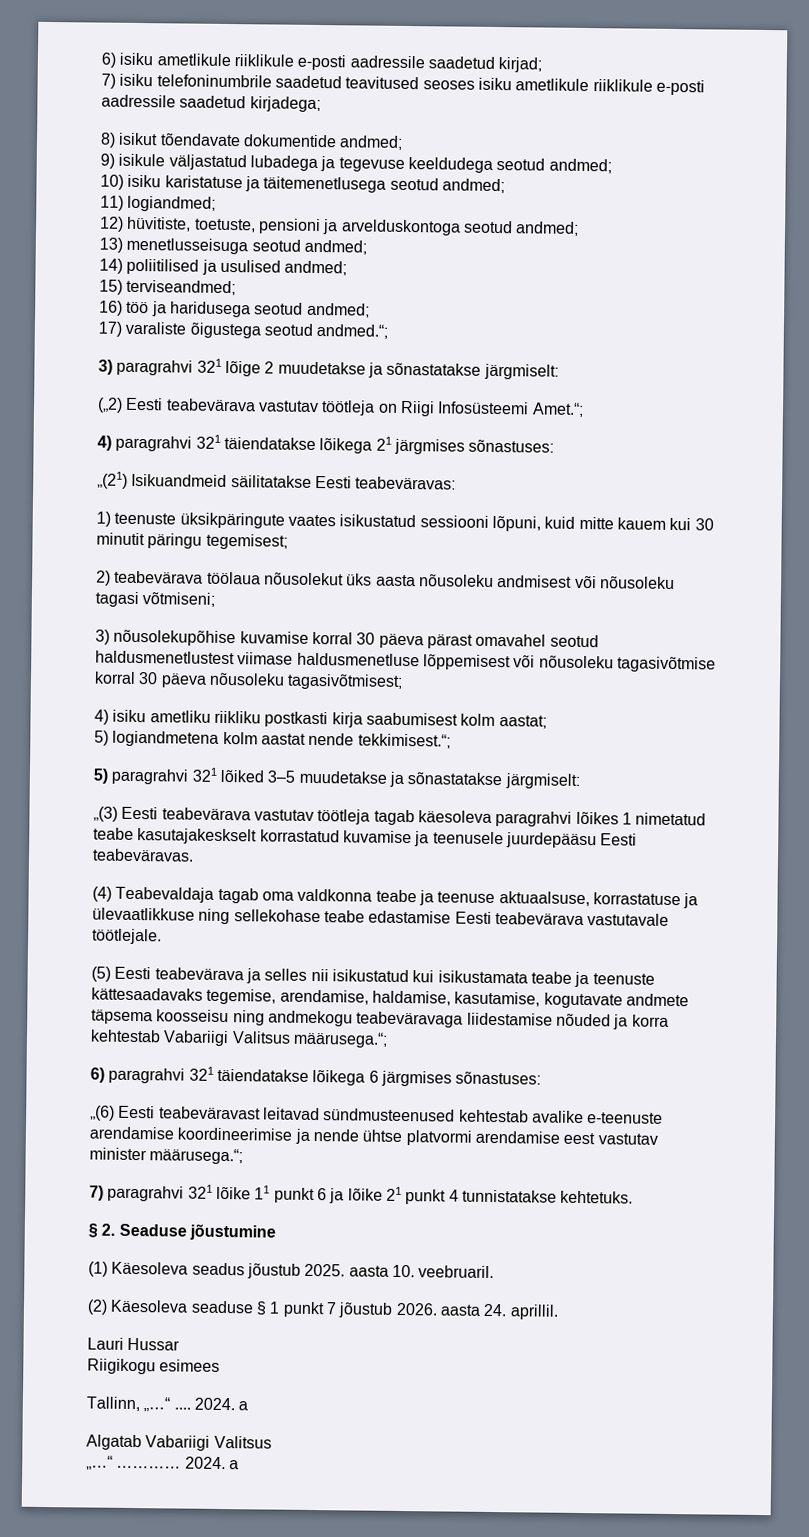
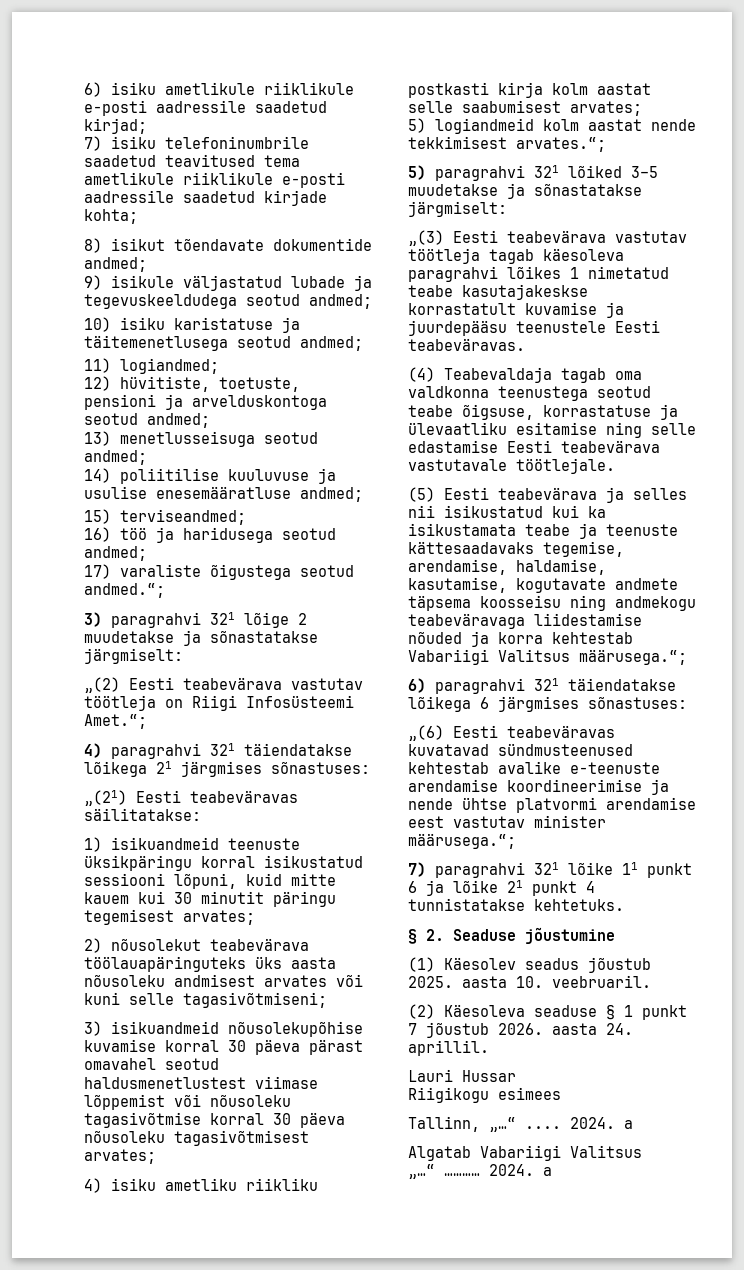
- 7) isiku telefoninumbrile saadetud teavitused seoses isiku ametlikule riiklikule e-posti aadressile saadetud kirjadega;
+ 7) isiku telefoninumbrile saadetud teavitused tema ametlikule riiklikule e-posti aadressile saadetud kirjade kohta;
- 9) isikule väljastatud lubadega ja tegevuse keeldudega seotud andmed;
+ 9) isikule väljastatud lubade ja tegevuskeeldudega seotud andmed;
- 14) poliitilised ja usulised andmed;
+ 14) poliitilise kuuluvuse ja usulise enesemääratluse andmed;
- („2) Eesti teabevärava vastutav töötleja on Riigi Infosüsteemi Amet.“;
+ „(2) Eesti teabevärava vastutav töötleja on Riigi Infosüsteemi Amet.“;
- „(21) Isikuandmeid säilitatakse Eesti teabeväravas:
- 1) teenuste üksikpäringute vaates isikustatud sessiooni lõpuni, kuid mitte kauem kui 30 minutit päringu tegemisest;
+ „(21) Eesti teabeväravas säilitatakse:
+ 1) isikuandmeid teenuste üksikpäringu korral isikustatud sessiooni lõpuni, kuid mitte kauem kui 30 minutit päringu tegemisest arvates;
- 2) teabevärava töölaua nõusolekut üks aasta nõusoleku andmisest või nõusoleku tagasi võtmiseni;
- 3) nõusolekupõhise kuvamise korral 30 päeva pärast omavahel seotud haldusmenetlustest viimase haldusmenetluse lõppemisest või nõusoleku tagasivõtmise korral 30 päeva nõusoleku tagasivõtmisest;
+ 2) nõusolekut teabevärava töölauapäringuteks üks aasta nõusoleku andmisest arvates või kuni selle tagasivõtmiseni;
+ 3) isikuandmeid nõusolekupõhise kuvamise korral 30 päeva pärast omavahel seotud haldusmenetlustest viimase lõppemist või nõusoleku tagasivõtmise korral 30 päeva nõusoleku tagasivõtmisest arvates;
- 4) isiku ametliku riikliku postkasti kirja saabumisest kolm aastat;
- 5) logiandmetena kolm aastat nende tekkimisest.“;
+ 4) isiku ametliku riikliku postkasti kirja kolm aastat selle saabumisest arvates;
+ 5) logiandmeid kolm aastat nende tekkimisest arvates.“;
- „(3) Eesti teabevärava vastutav töötleja tagab käesoleva paragrahvi lõikes 1 nimetatud teabe kasutajakeskselt korrastatud kuvamise ja teenusele juurdepääsu Eesti teabeväravas.
+ „(3) Eesti teabevärava vastutav töötleja tagab käesoleva paragrahvi lõikes 1 nimetatud teabe kasutajakeskse korrastatult kuvamise ja juurdepääsu teenustele Eesti teabeväravas.
- (4) Teabevaldaja tagab oma valdkonna teabe ja teenuse aktuaalsuse, korrastatuse ja ülevaatlikkuse ning sellekohase teabe edastamise Eesti teabevärava vastutavale töötlejale.
+ (4) Teabevaldaja tagab oma valdkonna teenustega seotud teabe õigsuse, korrastatuse ja ülevaatliku esitamise ning selle edastamise Eesti teabevärava vastutavale töötlejale.
- (5) Eesti teabevärava ja selles nii isikustatud kui isikustamata teabe ja teenuste kättesaadavaks tegemise, arendamise, haldamise, kasutamise, kogutavate andmete täpsema koosseisu ning andmekogu teabeväravaga liidestamise nõuded ja korra kehtestab Vabariigi Valitsus määrusega.“;
+ (5) Eesti teabevärava ja selles nii isikustatud kui ka isikustamata teabe ja teenuste kättesaadavaks tegemise, arendamise, haldamise, kasutamise, kogutavate andmete täpsema koosseisu ning andmekogu teabeväravaga liidestamise nõuded ja korra kehtestab Vabariigi Valitsus määrusega.“;
- „(6) Eesti teabeväravast leitavad sündmusteenused kehtestab avalike e-teenuste arendamise koordineerimise ja nende ühtse platvormi arendamise eest vastutav minister määrusega.“;
+ „(6) Eesti teabeväravas kuvatavad sündmusteenused kehtestab avalike e-teenuste arendamise koordineerimise ja nende ühtse platvormi arendamise eest vastutav minister määrusega.“;
- (1) Käesoleva seadus jõustub 2025. aasta 10. veebruaril.
+ (1) Käesolev seadus jõustub 2025. aasta 10. veebruaril.

